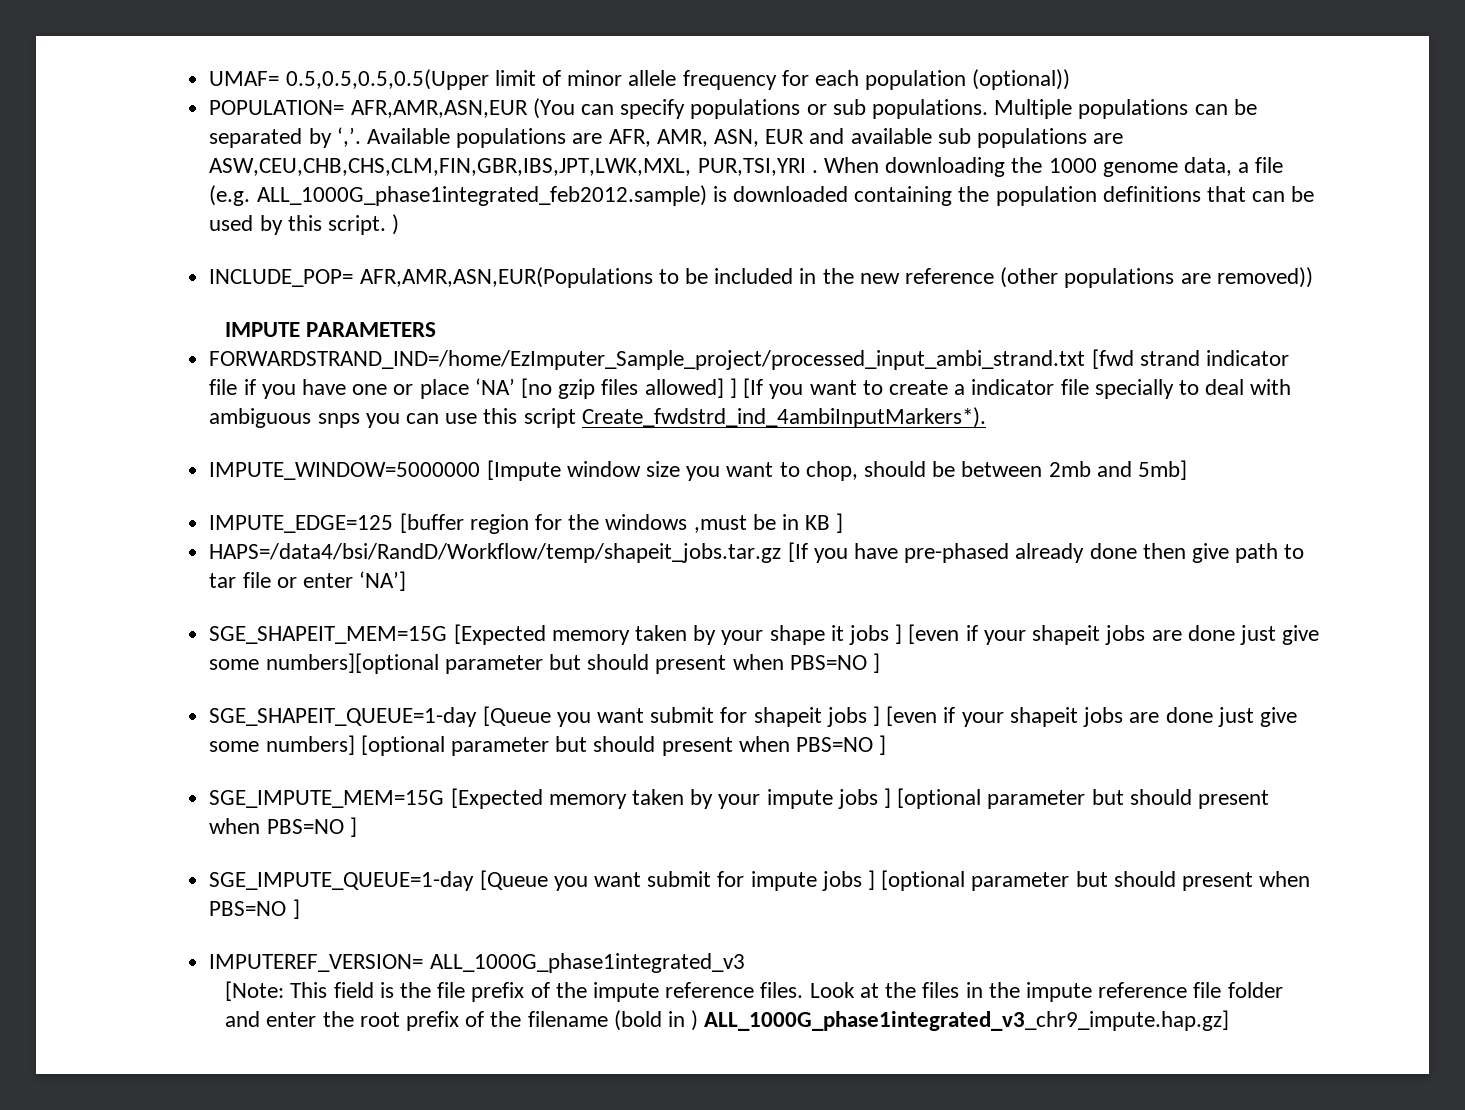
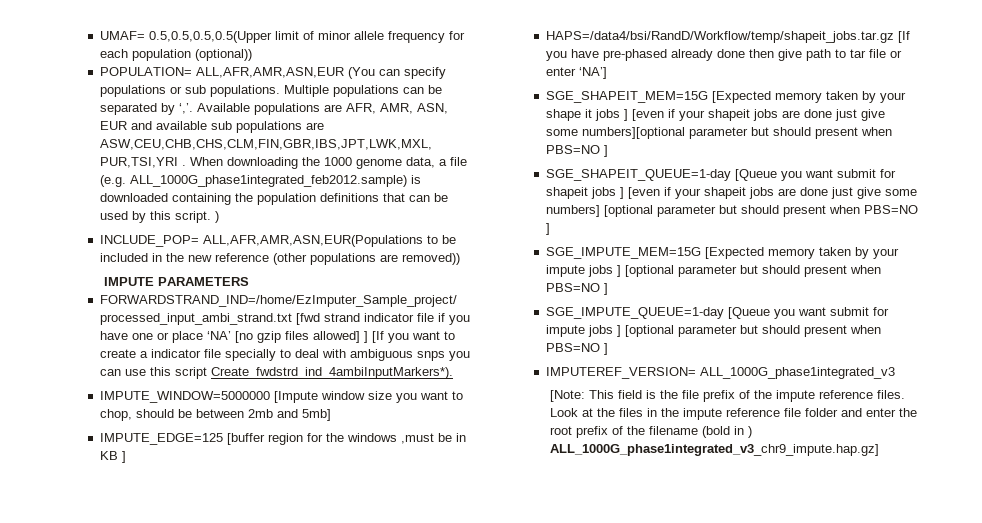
- POPULATION= AFR,AMR,ASN,EUR (You can specify populations or sub populations.
+ POPULATION= ALL,AFR,AMR,ASN,EUR (You can specify populations or sub populations.
- INCLUDE_POP= AFR,AMR,ASN,EUR(Populations to be included in the new reference (other populations are removed))
+ INCLUDE_POP= ALL,AFR,AMR,ASN,EUR(Populations to be included in the new reference (other populations are removed))

